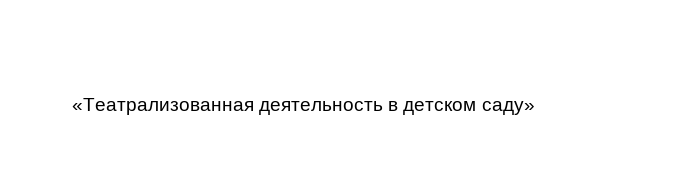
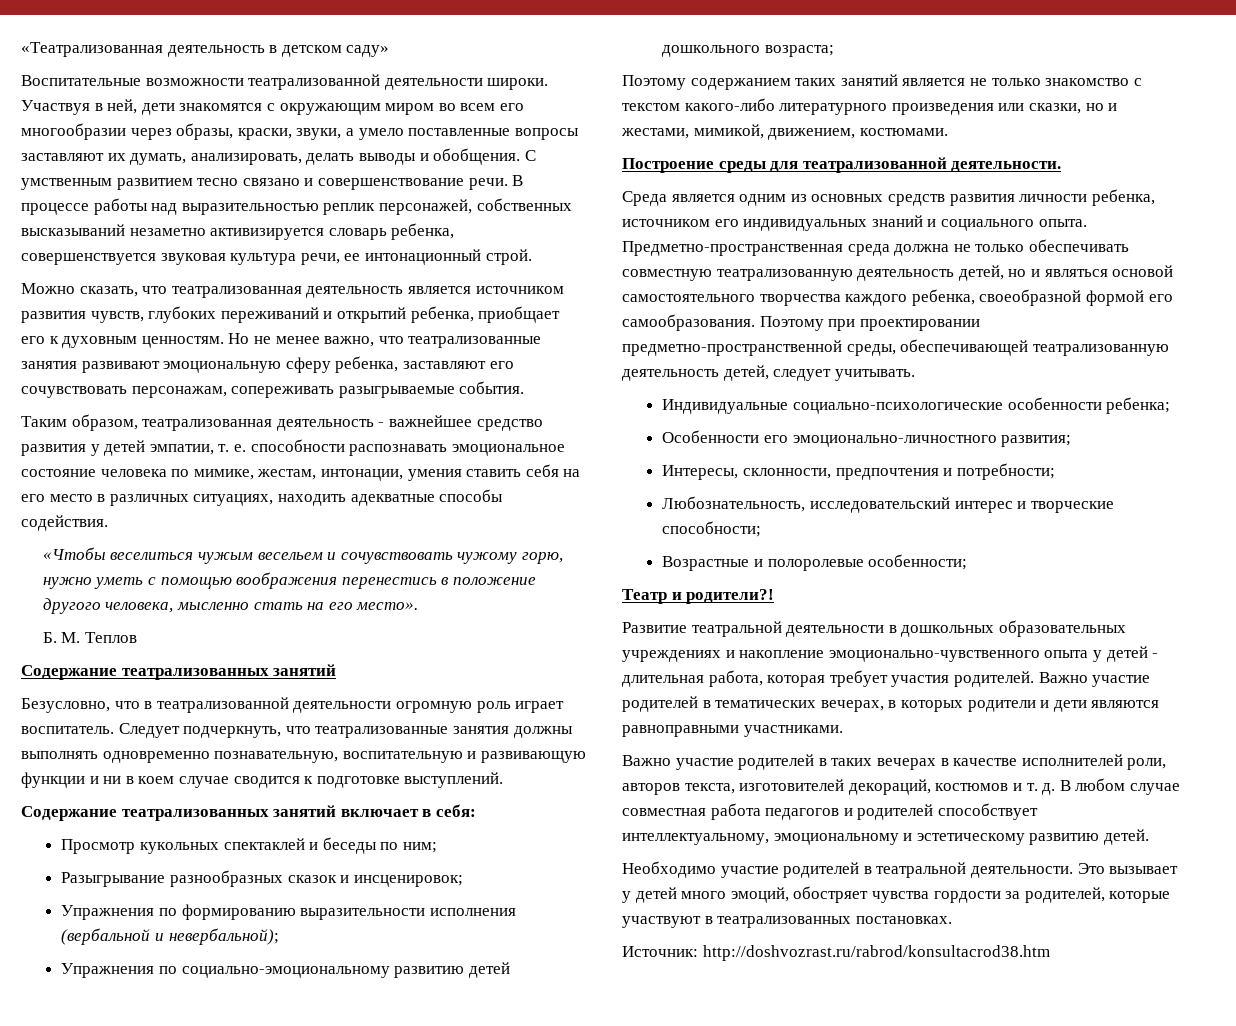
+ Воспитательные возможности театрализованной деятельности широки. Участвуя в ней, дети знакомятся с окружающим миром во всем его многообразии через образы, краски, звуки, а умело поставленные вопросы заставляют их думать, анализировать, делать выводы и обобщения. С умственным развитием тесно связано и совершенствование речи. В процессе работы над выразительностью реплик персонажей, собственных высказываний незаметно активизируется словарь ребенка, совершенствуется звуковая культура речи, ее интонационный строй.
+ Можно сказать, что театрализованная деятельность является источником развития чувств, глубоких переживаний и открытий ребенка, приобщает его к духовным ценностям. Но не менее важно, что театрализованные занятия развивают эмоциональную сферу ребенка, заставляют его сочувствовать персонажам, сопереживать разыгрываемые события.
+ Таким образом, театрализованная деятельность - важнейшее средство развития у детей эмпатии, т. е. способности распознавать эмоциональное состояние человека по мимике, жестам, интонации, умения ставить себя на его место в различных ситуациях, находить адекватные способы содействия.
+ «Чтобы веселиться чужым весельем и сочувствовать чужому горю, нужно уметь с помощью воображения перенестись в положение другого человека, мысленно стать на его место».
+ Б. М. Теплов
+ Содержание театрализованных занятий
+ Безусловно, что в театрализованной деятельности огромную роль играет воспитатель. Следует подчеркнуть, что театрализованные занятия должны выполнять одновременно познавательную, воспитательную и развивающую функции и ни в коем случае сводится к подготовке выступлений.
+ Содержание театрализованных занятий включает в себя:
+ Просмотр кукольных спектаклей и беседы по ним;
+ Разыгрывание разнообразных сказок и инсценировок;
+ Упражнения по формированию выразительности исполнения (вербальной и невербальной);
+ Упражнения по социально-эмоциональному развитию детей дошкольного возраста;
+ Поэтому содержанием таких занятий является не только знакомство с текстом какого-либо литературного произведения или сказки, но и жестами, мимикой, движением, костюмами.
+ Построение среды для театрализованной деятельности.
+ Среда является одним из основных средств развития личности ребенка, источником его индивидуальных знаний и социального опыта. Предметно-пространственная среда должна не только обеспечивать совместную театрализованную деятельность детей, но и являться основой самостоятельного творчества каждого ребенка, своеобразной формой его самообразования. Поэтому при проектировании предметно-пространственной среды, обеспечивающей театрализованную деятельность детей, следует учитывать.
+ Индивидуальные социально-психологические особенности ребенка;
+ Особенности его эмоционально-личностного развития;
+ Интересы, склонности, предпочтения и потребности;
+ Любознательность, исследовательский интерес и творческие способности;
+ Возрастные и полоролевые особенности;
+ Театр и родители?!
+ Развитие театральной деятельности в дошкольных образовательных учреждениях и накопление эмоционально-чувственного опыта у детей - длительная работа, которая требует участия родителей. Важно участие родителей в тематических вечерах, в которых родители и дети являются равноправными участниками.
+ Важно участие родителей в таких вечерах в качестве исполнителей роли, авторов текста, изготовителей декораций, костюмов и т. д. В любом случае совместная работа педагогов и родителей способствует интеллектуальному, эмоциональному и эстетическому развитию детей.
+ Необходимо участие родителей в театральной деятельности. Это вызывает у детей много эмоций, обостряет чувства гордости за родителей, которые участвуют в театрализованных постановках.
+ Источник: http://doshvozrast.ru/rabrod/konsultacrod38.htm

